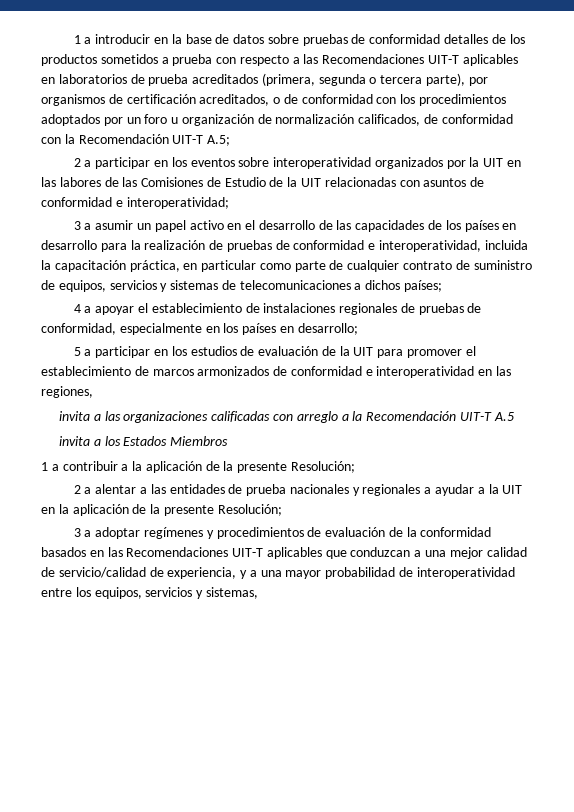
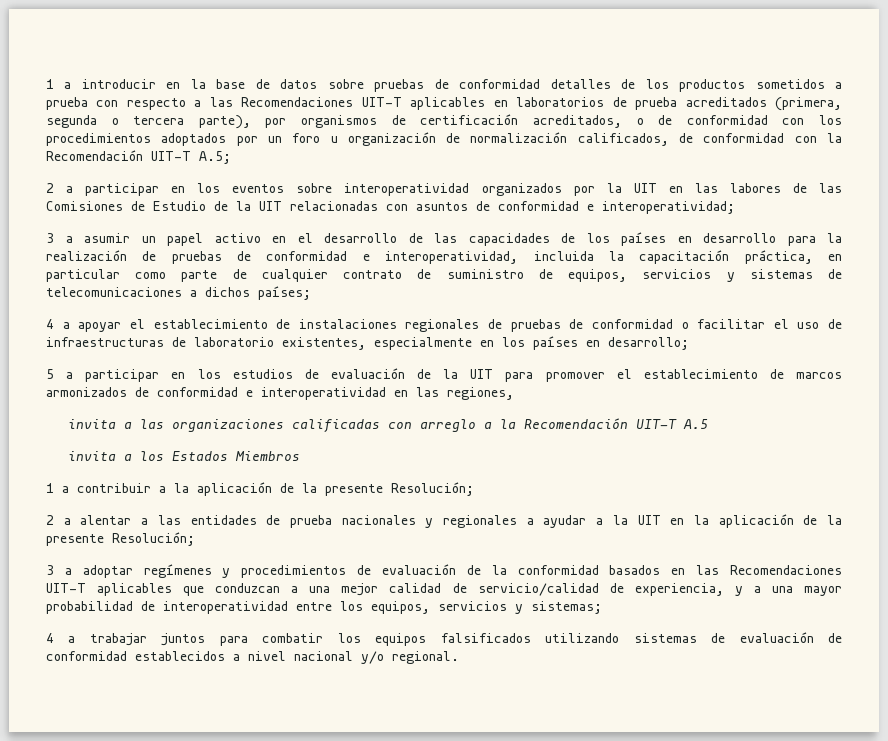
- 4 a apoyar el establecimiento de instalaciones regionales de pruebas de conformidad, especialmente en los países en desarrollo;
+ 4 a apoyar el establecimiento de instalaciones regionales de pruebas de conformidad o facilitar el uso de infraestructuras de laboratorio existentes, especialmente en los países en desarrollo;
- 3 a adoptar regímenes y procedimientos de evaluación de la conformidad basados en las Recomendaciones UIT-T aplicables que conduzcan a una mejor calidad de servicio/calidad de experiencia, y a una mayor probabilidad de interoperatividad entre los equipos, servicios y sistemas,
+ 3 a adoptar regímenes y procedimientos de evaluación de la conformidad basados en las Recomendaciones UIT-T aplicables que conduzcan a una mejor calidad de servicio/calidad de experiencia, y a una mayor probabilidad de interoperatividad entre los equipos, servicios y sistemas;
+ 4 a trabajar juntos para combatir los equipos falsificados utilizando sistemas de evaluación de conformidad establecidos a nivel nacional y/o regional.

